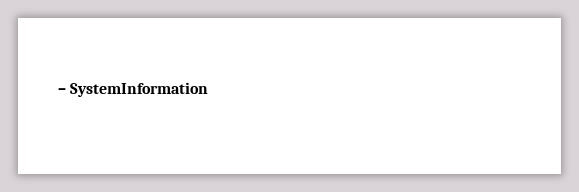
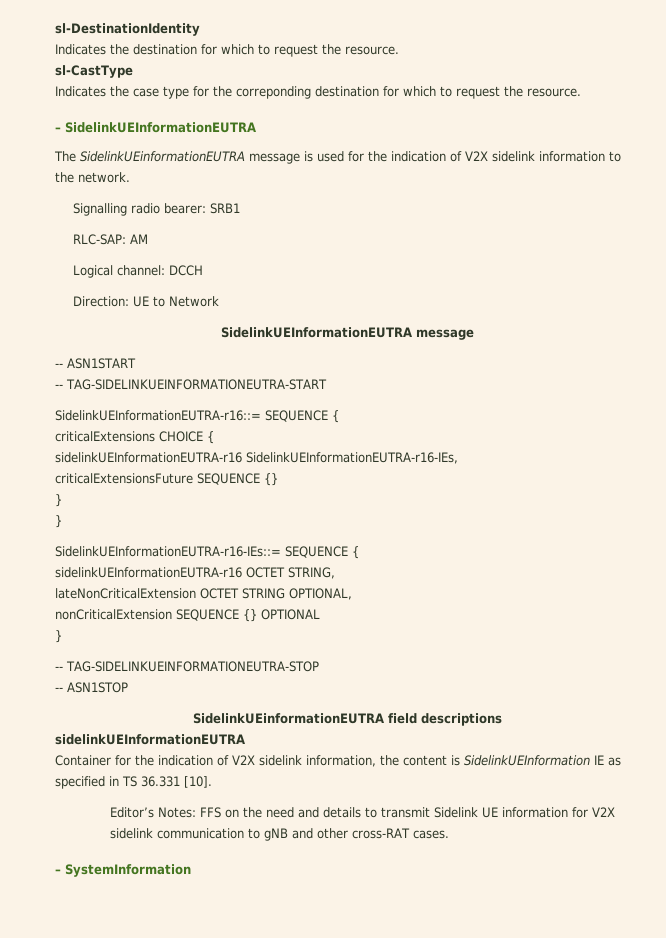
+ sl-DestinationIdentity
+ Indicates the destination for which to request the resource.
+ sl-CastType
+ Indicates the case type for the correponding destination for which to request the resource.
+ – SidelinkUEInformationEUTRA
+ The SidelinkUEinformationEUTRA message is used for the indication of V2X sidelink information to the network.
+ Signalling radio bearer: SRB1
+ RLC-SAP: AM
+ Logical channel: DCCH
+ Direction: UE to Network
+ SidelinkUEInformationEUTRA message
+ -- ASN1START
+ -- TAG-SIDELINKUEINFORMATIONEUTRA-START
+ SidelinkUEInformationEUTRA-r16::= SEQUENCE {
+ criticalExtensions CHOICE {
+ sidelinkUEInformationEUTRA-r16 SidelinkUEInformationEUTRA-r16-IEs,
+ criticalExtensionsFuture SEQUENCE {}
+ }
+ }
+ SidelinkUEInformationEUTRA-r16-IEs::= SEQUENCE {
+ sidelinkUEInformationEUTRA-r16 OCTET STRING,
+ lateNonCriticalExtension OCTET STRING OPTIONAL,
+ nonCriticalExtension SEQUENCE {} OPTIONAL
+ }
+ -- TAG-SIDELINKUEINFORMATIONEUTRA-STOP
+ -- ASN1STOP
+ SidelinkUEinformationEUTRA field descriptions
+ sidelinkUEInformationEUTRA
+ Container for the indication of V2X sidelink information, the content is SidelinkUEInformation IE as specified in TS 36.331 [10].
+ Editor’s Notes: FFS on the need and details to transmit Sidelink UE information for V2X sidelink communication to gNB and other cross-RAT cases.

